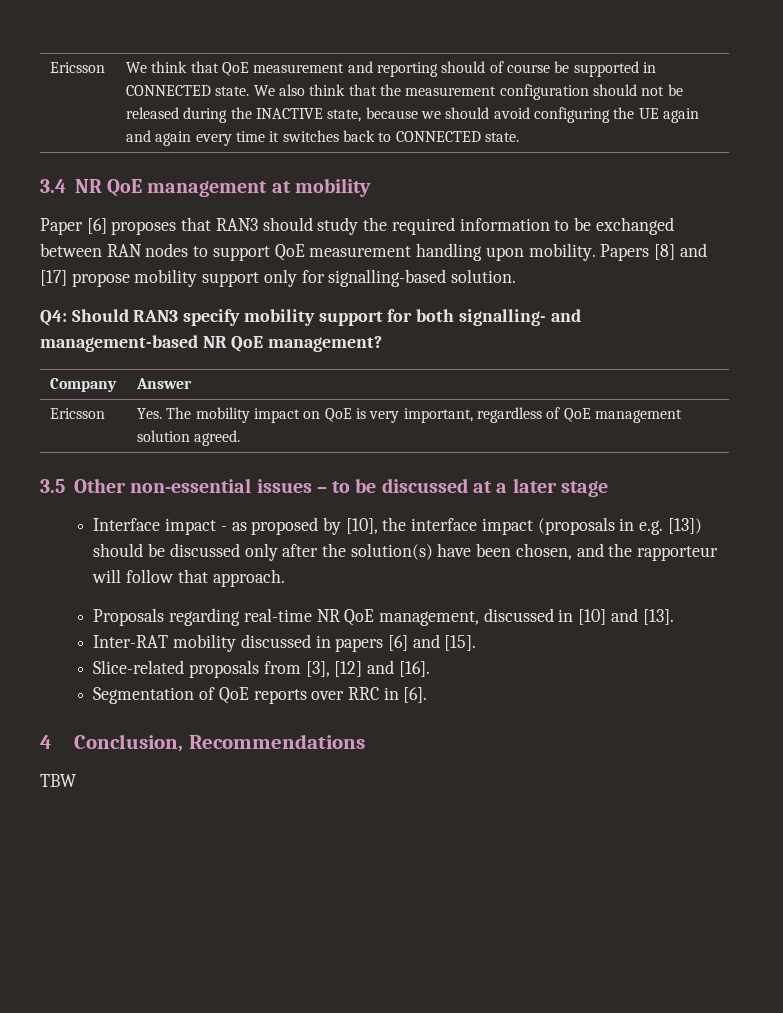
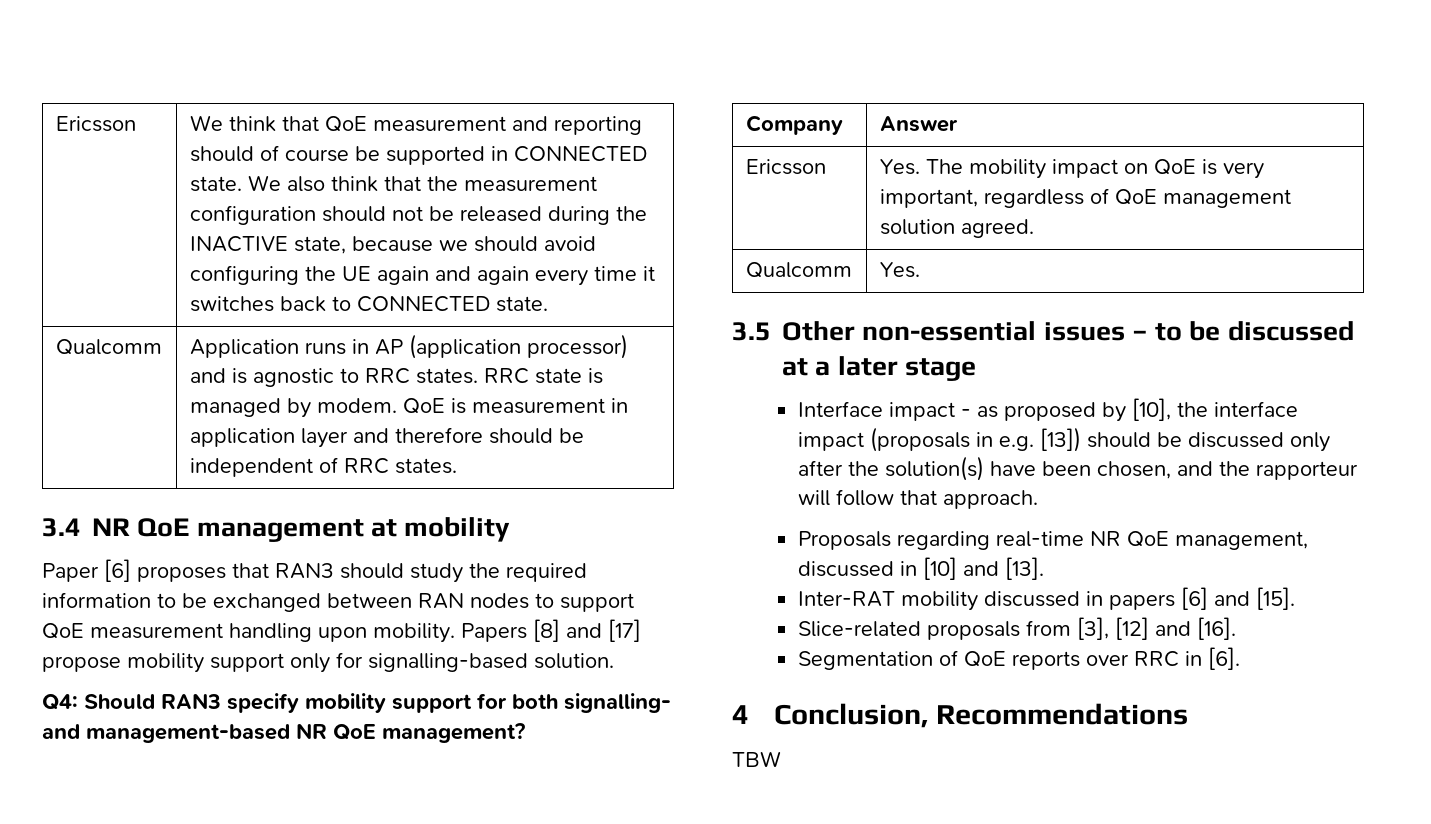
+ Qualcomm | Application runs in AP (application processor) and is agnostic to RRC states. RRC state is managed by modem. QoE is measurement in application layer and therefore should be independent of RRC states.
+ Qualcomm | Yes.

